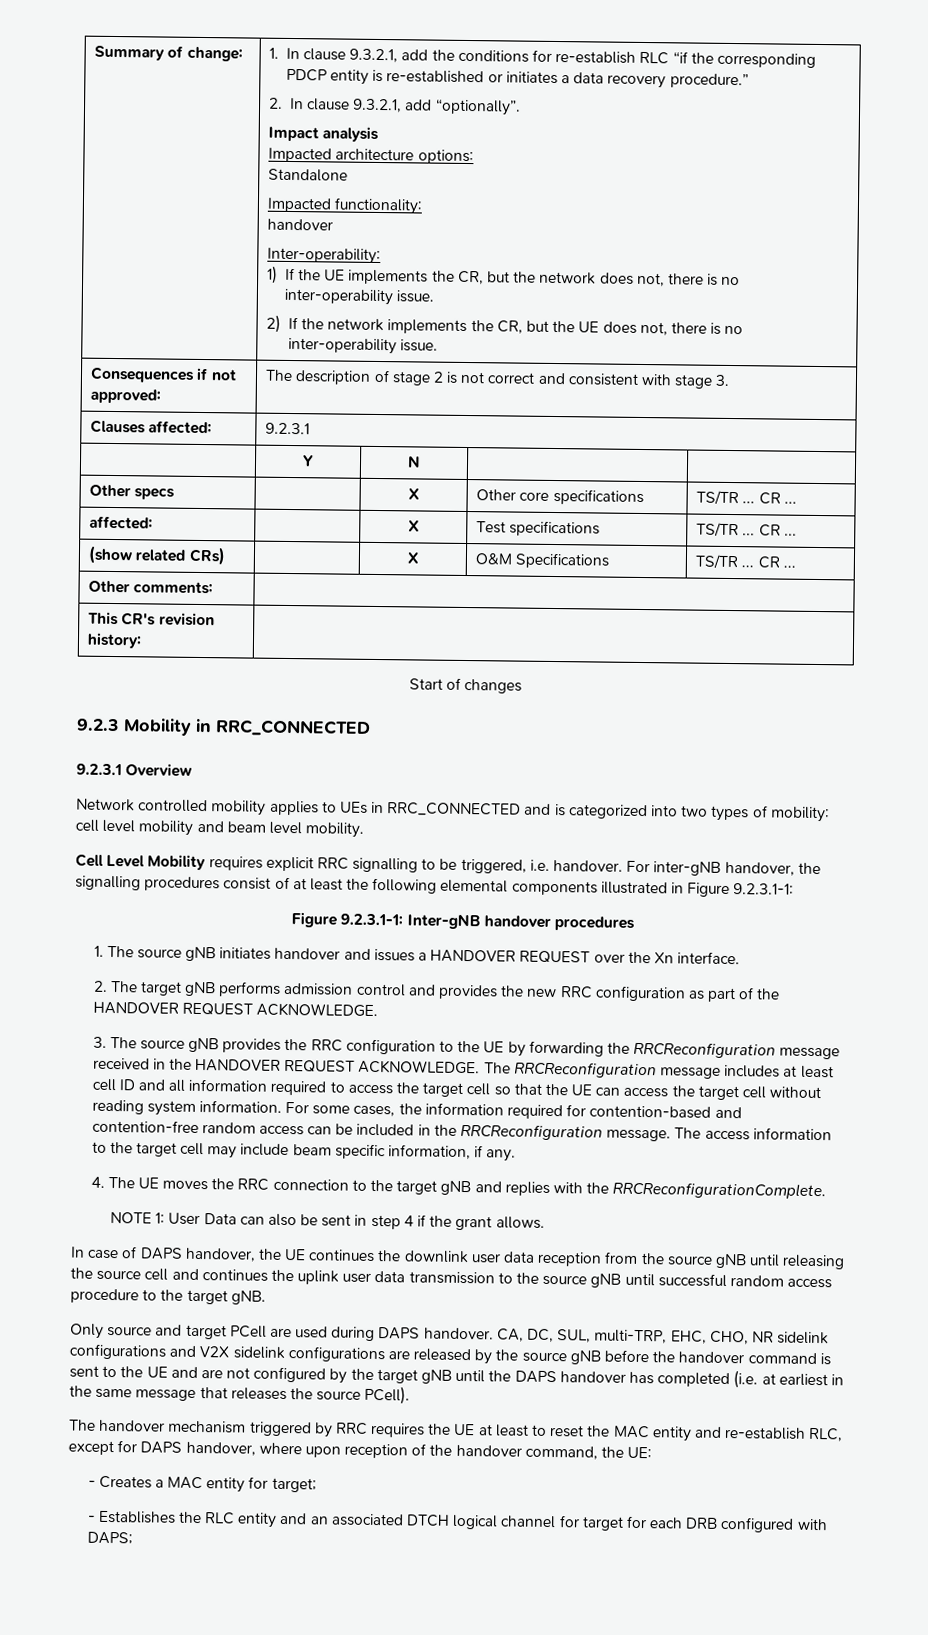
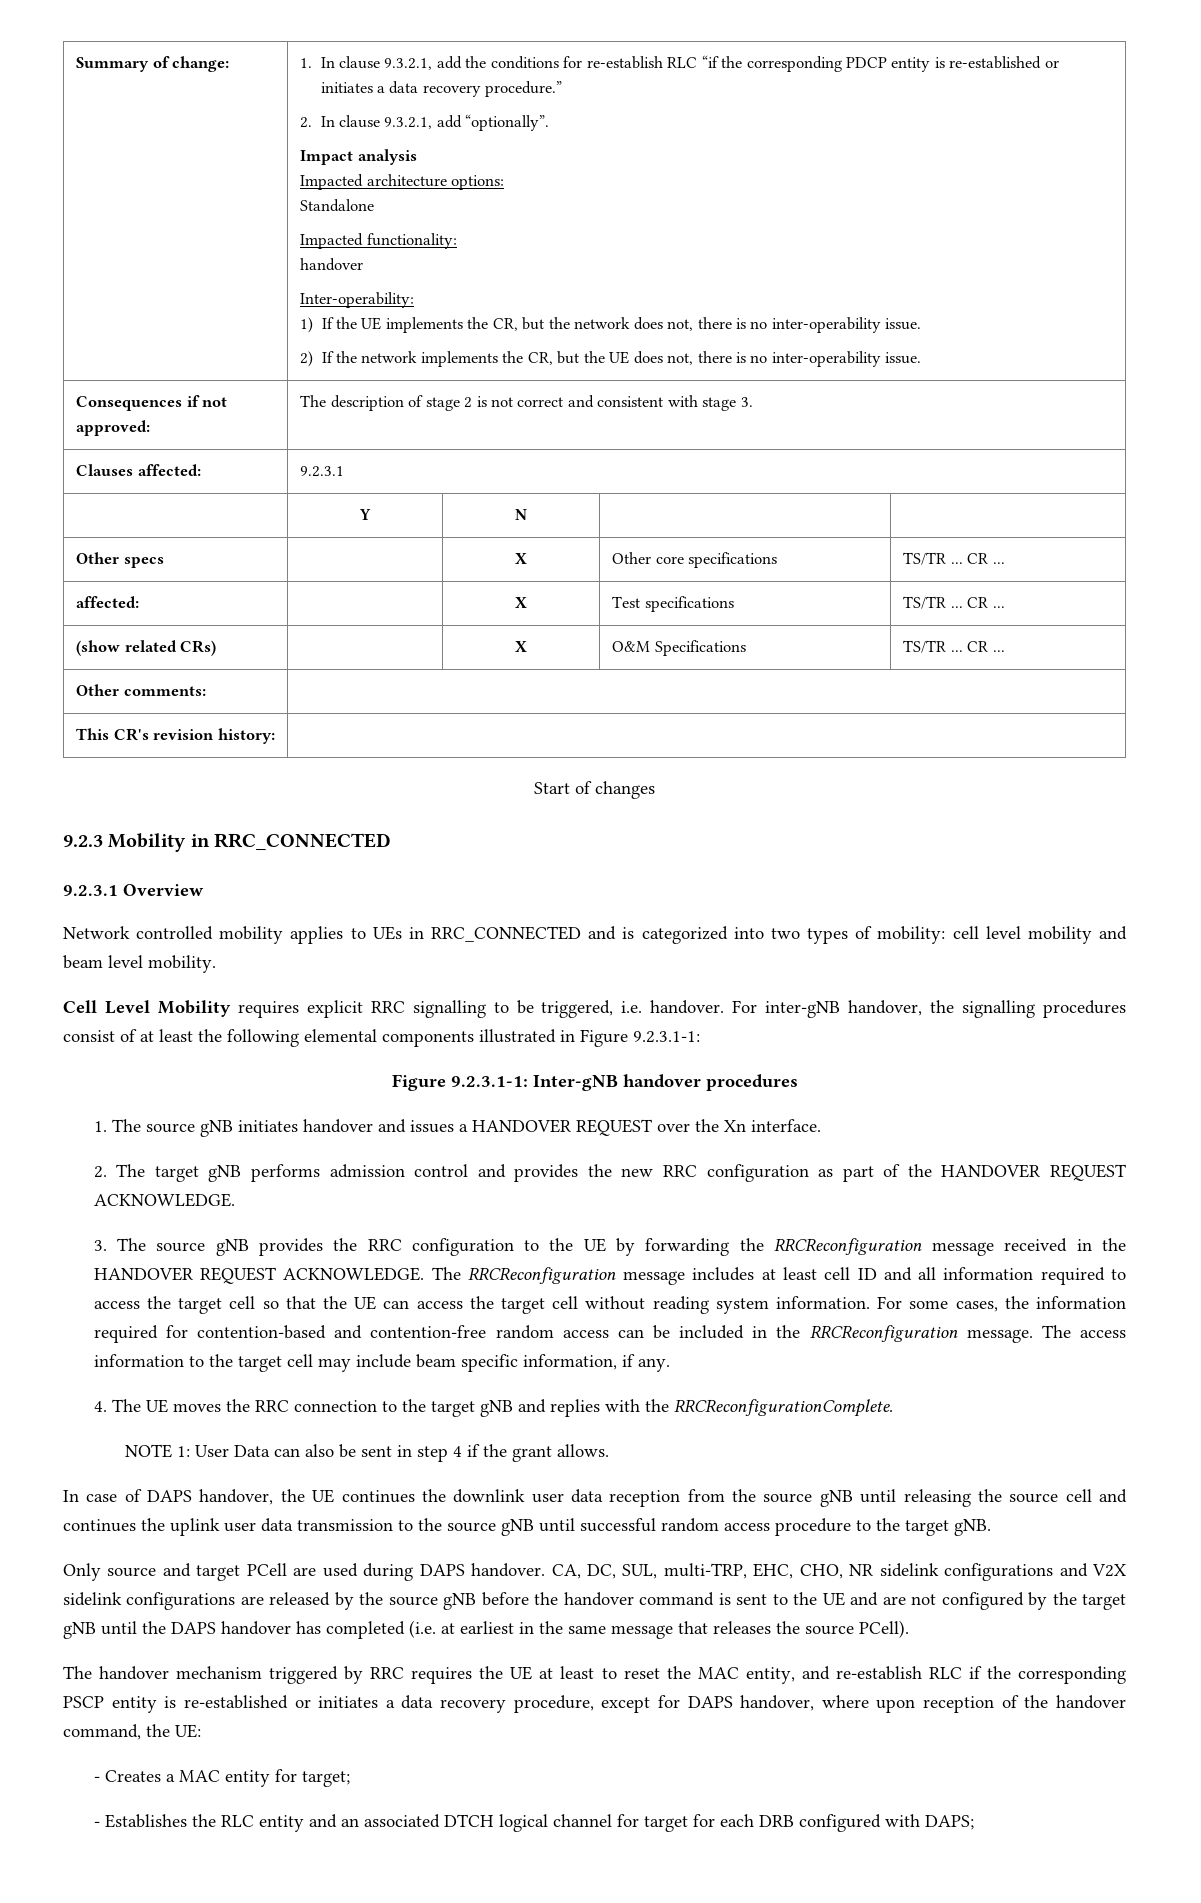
- The handover mechanism triggered by RRC requires the UE at least to reset the MAC entity and re-establish RLC, except for DAPS handover, where upon reception of the handover command, the UE:
+ The handover mechanism triggered by RRC requires the UE at least to reset the MAC entity, and re-establish RLC if the corresponding PSCP entity is re-established or initiates a data recovery procedure, except for DAPS handover, where upon reception of the handover command, the UE:

